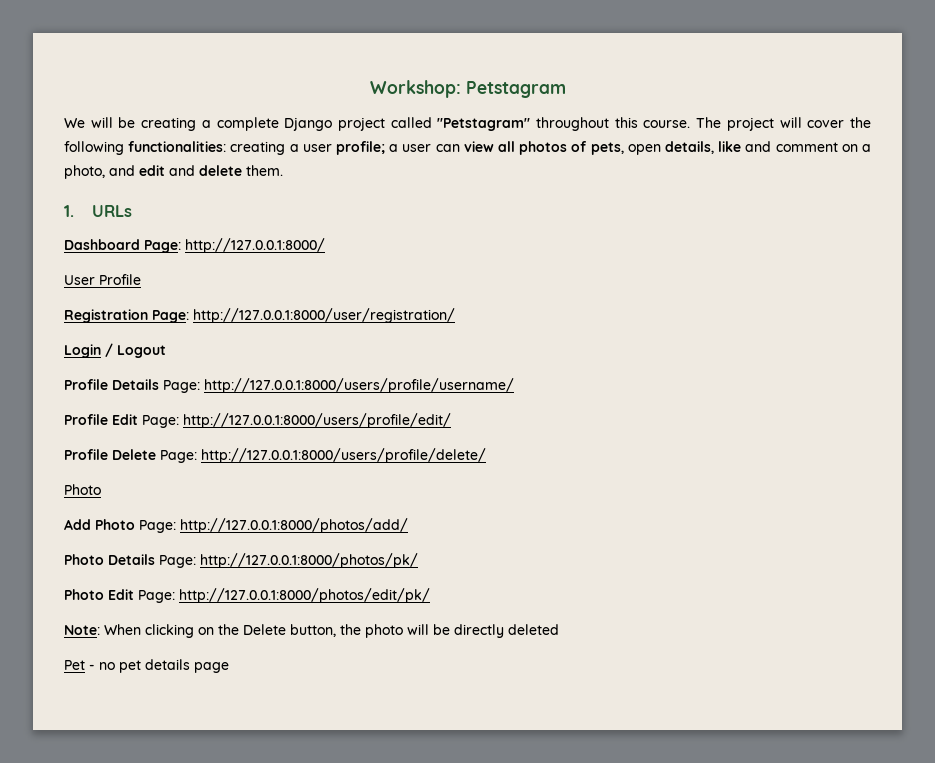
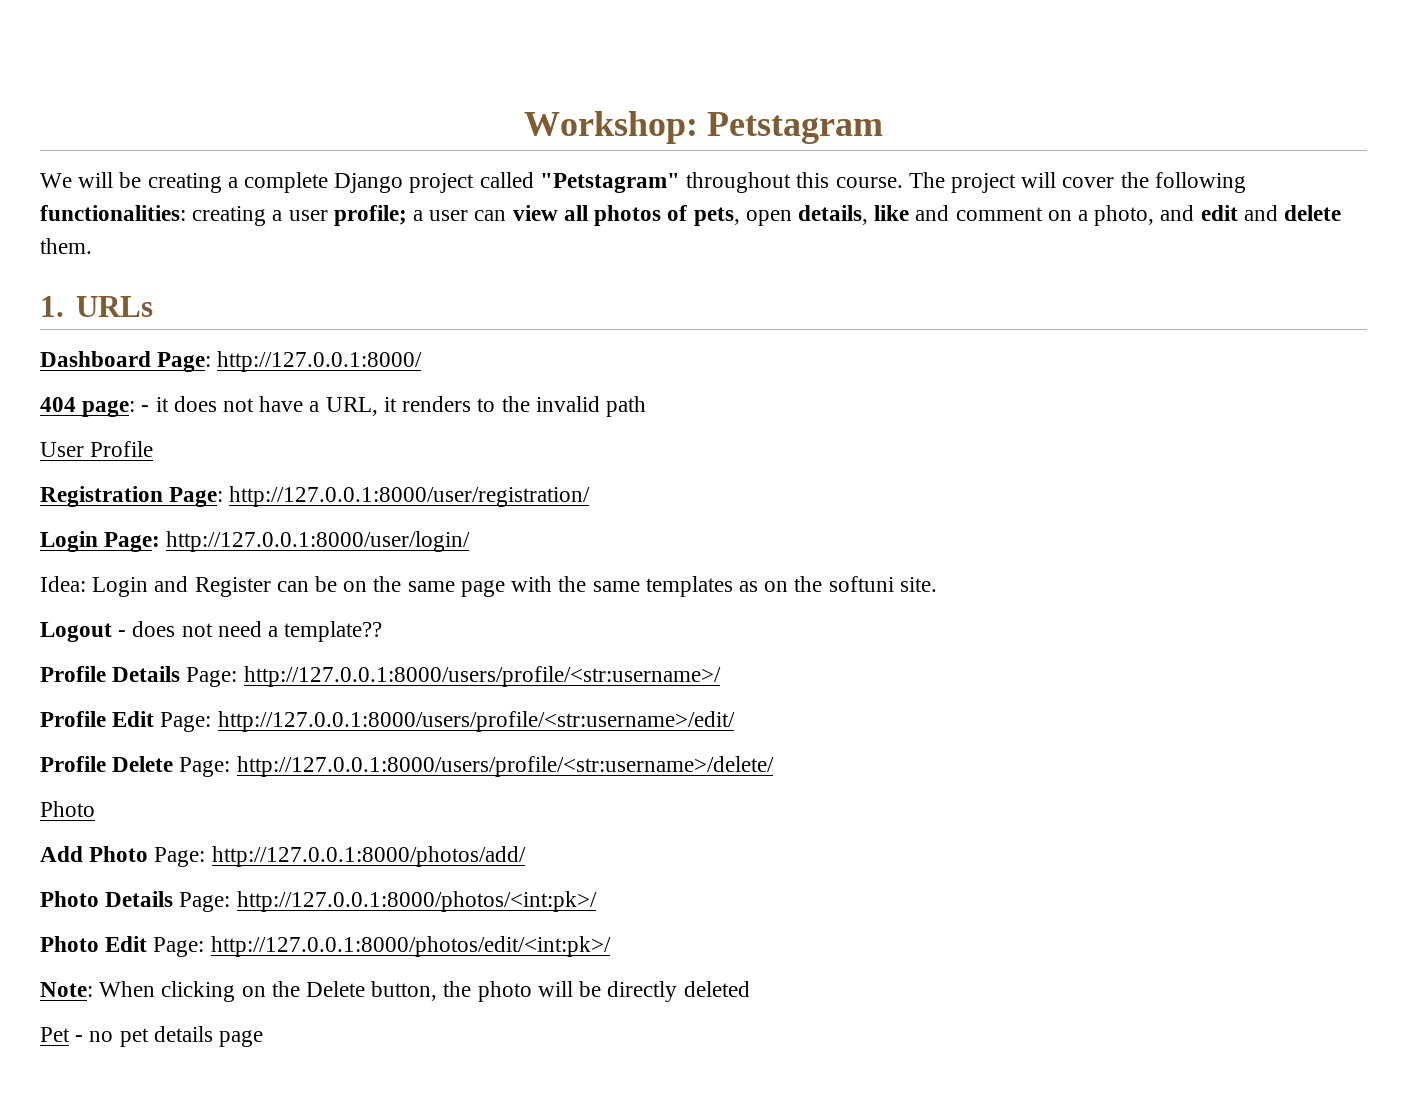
+ 404 page: - it does not have a URL, it renders to the invalid path
- Login / Logout
+ Login Page: http://127.0.0.1:8000/user/login/
+ Idea: Login and Register can be on the same page with the same templates as on the softuni site.
+ Logout - does not need a template??
- Profile Details Page: http://127.0.0.1:8000/users/profile/username/
+ Profile Details Page: http://127.0.0.1:8000/users/profile/<str:username>/
- Profile Edit Page: http://127.0.0.1:8000/users/profile/edit/
+ Profile Edit Page: http://127.0.0.1:8000/users/profile/<str:username>/edit/
- Profile Delete Page: http://127.0.0.1:8000/users/profile/delete/
+ Profile Delete Page: http://127.0.0.1:8000/users/profile/<str:username>/delete/
- Photo Details Page: http://127.0.0.1:8000/photos/pk/
+ Photo Details Page: http://127.0.0.1:8000/photos/<int:pk>/
- Photo Edit Page: http://127.0.0.1:8000/photos/edit/pk/
+ Photo Edit Page: http://127.0.0.1:8000/photos/edit/<int:pk>/

